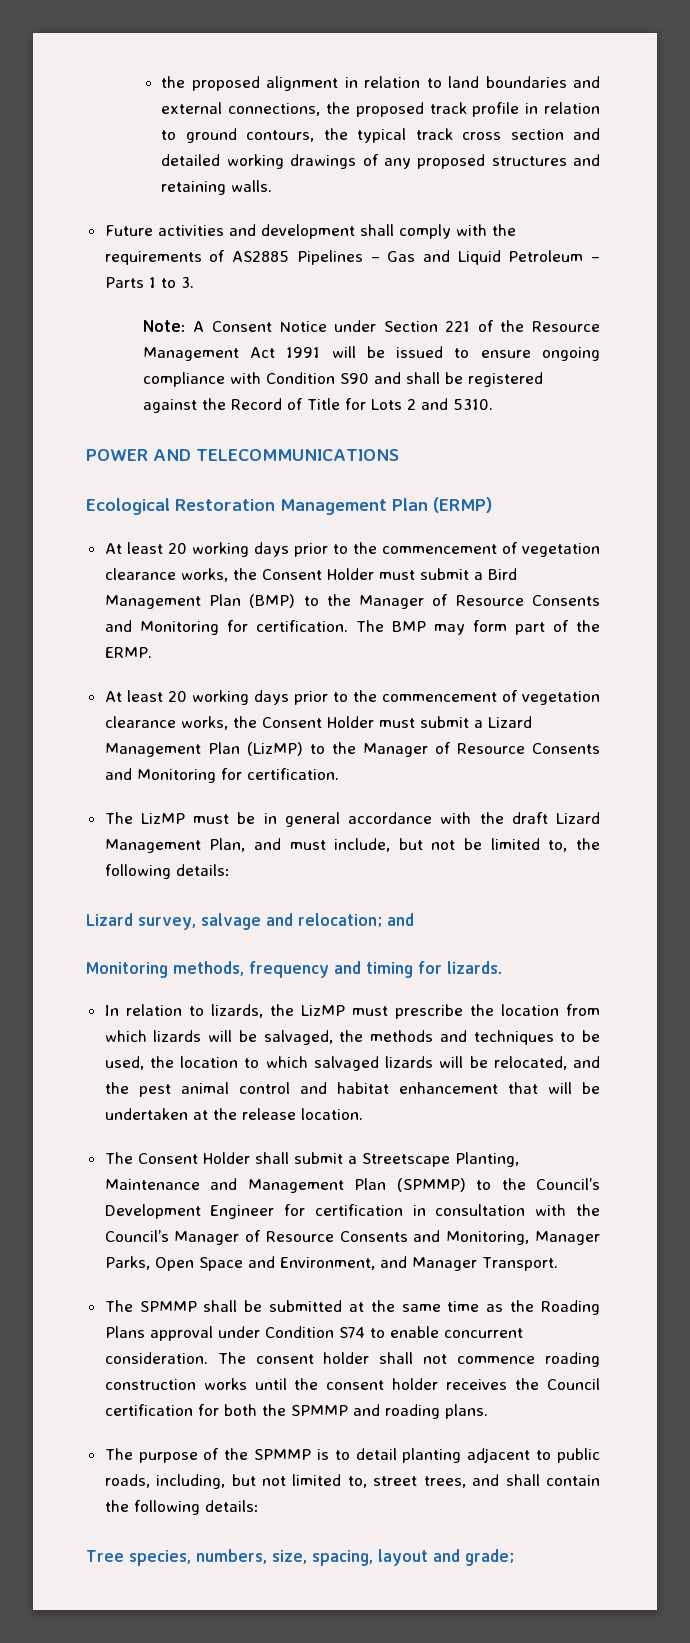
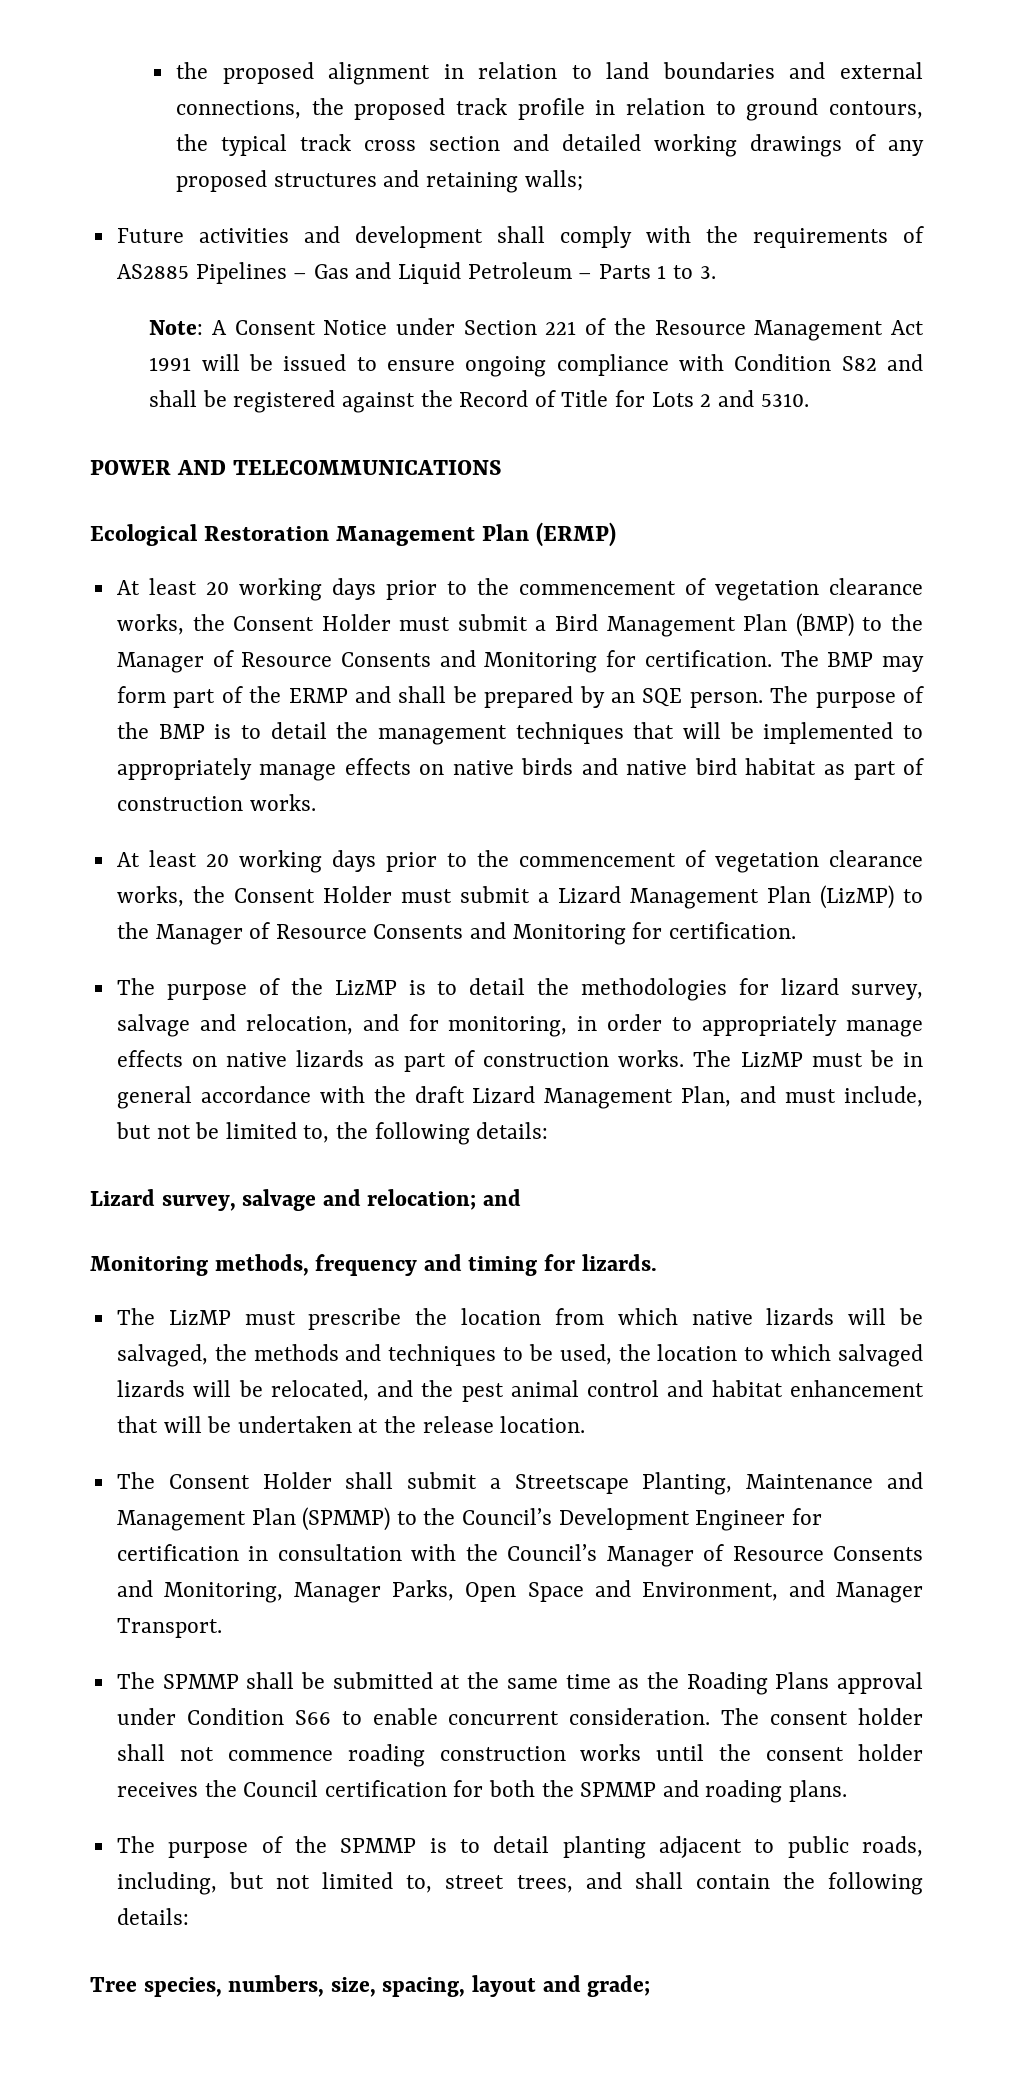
- the proposed alignment in relation to land boundaries and external connections, the proposed track profile in relation to ground contours, the typical track cross section and detailed working drawings of any proposed structures and retaining walls.
+ the proposed alignment in relation to land boundaries and external connections, the proposed track profile in relation to ground contours, the typical track cross section and detailed working drawings of any proposed structures and retaining walls;
- Note: A Consent Notice under Section 221 of the Resource Management Act 1991 will be issued to ensure ongoing compliance with Condition S90 and shall be registered against the Record of Title for Lots 2 and 5310.
+ Note: A Consent Notice under Section 221 of the Resource Management Act 1991 will be issued to ensure ongoing compliance with Condition S82 and shall be registered against the Record of Title for Lots 2 and 5310.
- The BMP may form part of the ERMP.
+ The BMP may form part of the ERMP and shall be prepared by an SQE person. The purpose of the BMP is to detail the management techniques that will be implemented to appropriately manage effects on native birds and native bird habitat as part of construction works.
- The LizMP must be in general accordance with the draft Lizard Management Plan, and must include, but not be limited to, the following details:
+ The purpose of the LizMP is to detail the methodologies for lizard survey, salvage and relocation, and for monitoring, in order to appropriately manage effects on native lizards as part of construction works. The LizMP must be in general accordance with the draft Lizard Management Plan, and must include, but not be limited to, the following details:
- In relation to lizards, the LizMP must prescribe the location from which lizards will be salvaged, the methods and techniques to be used, the location to which salvaged lizards will be relocated, and the pest animal control and habitat enhancement that will be undertaken at the release location.
+ The LizMP must prescribe the location from which native lizards will be salvaged, the methods and techniques to be used, the location to which salvaged lizards will be relocated, and the pest animal control and habitat enhancement that will be undertaken at the release location.
- The SPMMP shall be submitted at the same time as the Roading Plans approval under Condition S74 to enable concurrent consideration.
+ The SPMMP shall be submitted at the same time as the Roading Plans approval under Condition S66 to enable concurrent consideration.

